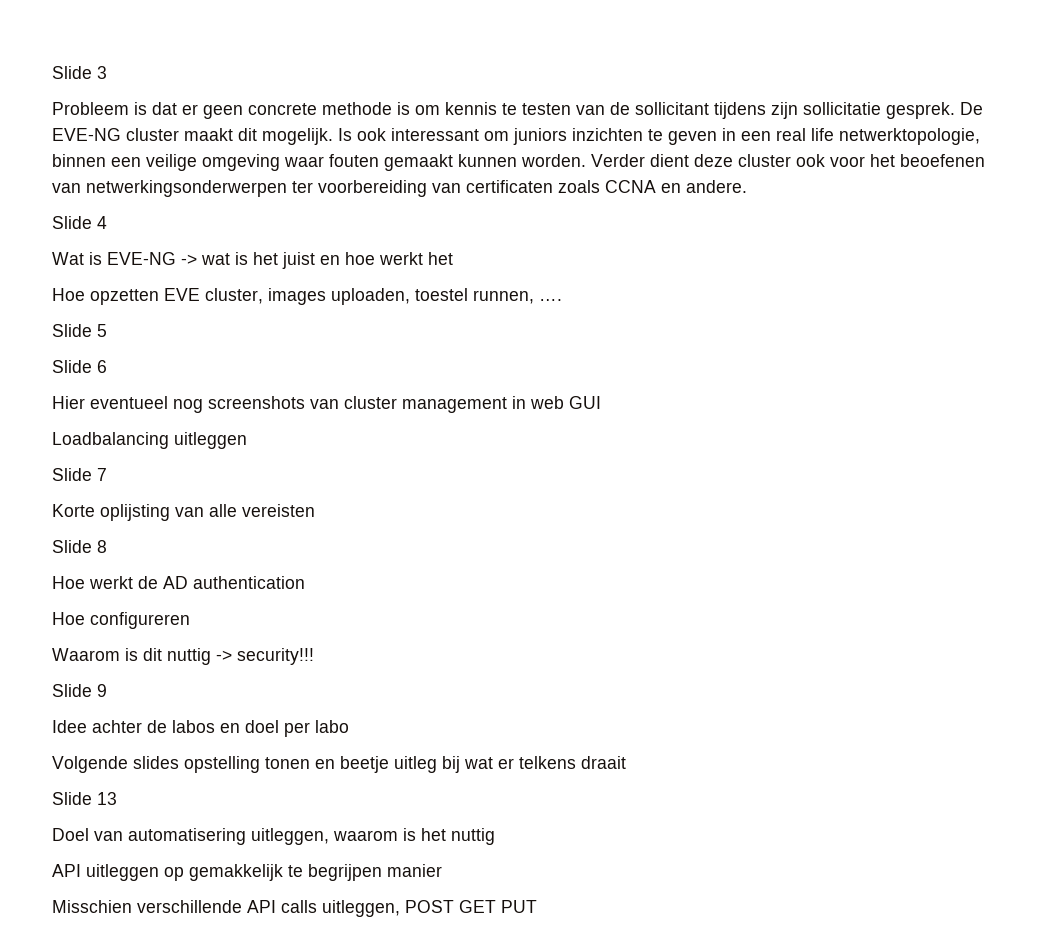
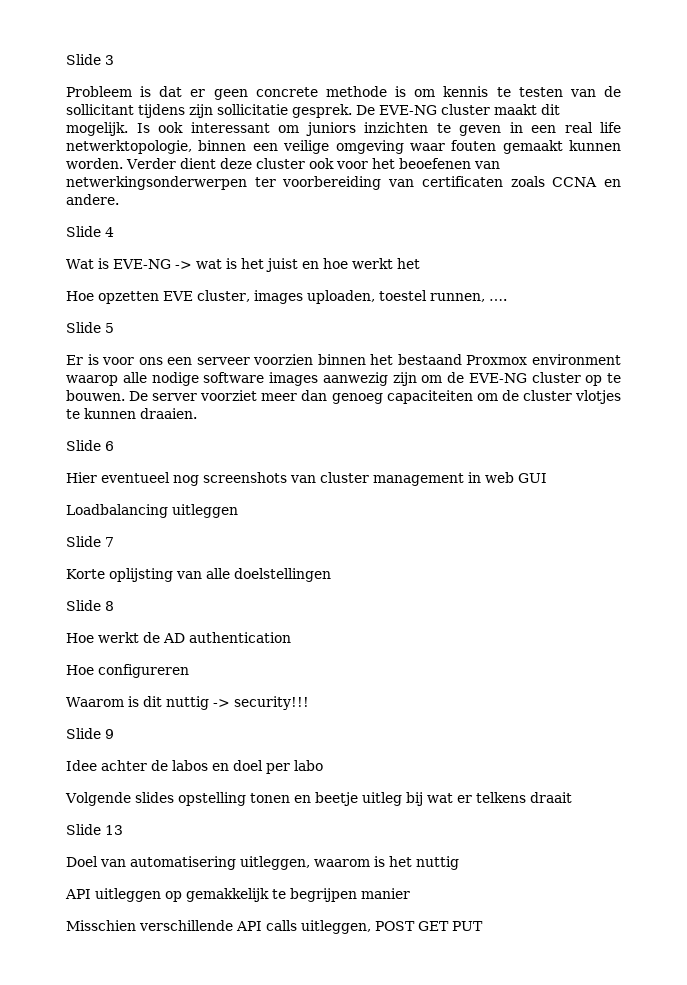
+ Er is voor ons een serveer voorzien binnen het bestaand Proxmox environment waarop alle nodige software images aanwezig zijn om de EVE-NG cluster op te bouwen. De server voorziet meer dan genoeg capaciteiten om de cluster vlotjes te kunnen draaien.
- Korte oplijsting van alle vereisten
+ Korte oplijsting van alle doelstellingen

